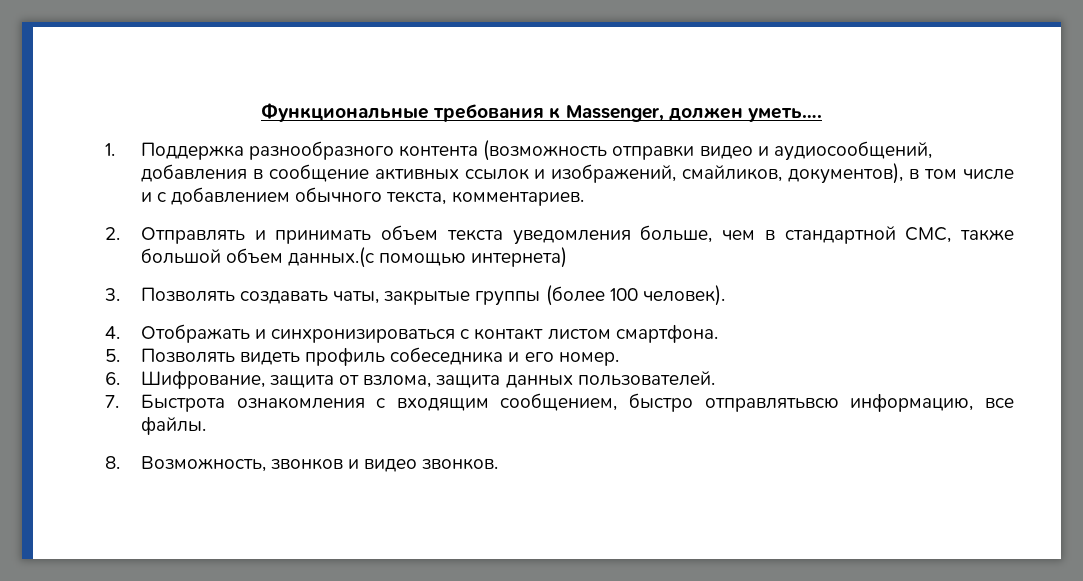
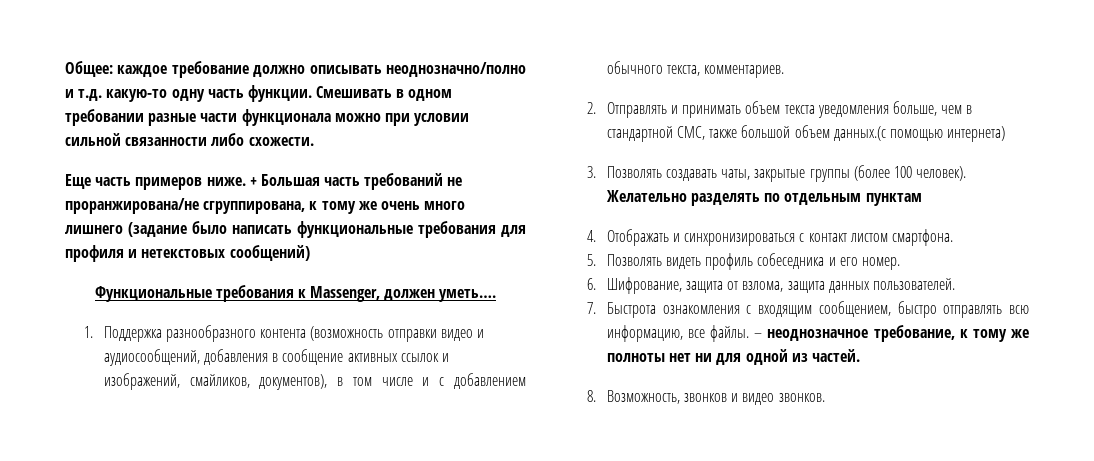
+ Общее: каждое требование должно описывать неоднозначно/полно и т.д. какую-то одну часть функции. Смешивать в одном требовании разные части функционала можно при условии сильной связанности либо схожести.
+ Еще часть примеров ниже. + Большая часть требований не проранжирована/не сгруппирована, к тому же очень много лишнего (задание было написать функциональные требования для профиля и нетекстовых сообщений)
+ Желательно разделять по отдельным пунктам
- 7. Быстрота ознакомления с входящим сообщением, быстро отправлятьвсю информацию, все файлы.
+ 7. Быстрота ознакомления с входящим сообщением, быстро отправлять всю информацию, все файлы. – неоднозначное требование, к тому же полноты нет ни для одной из частей.

